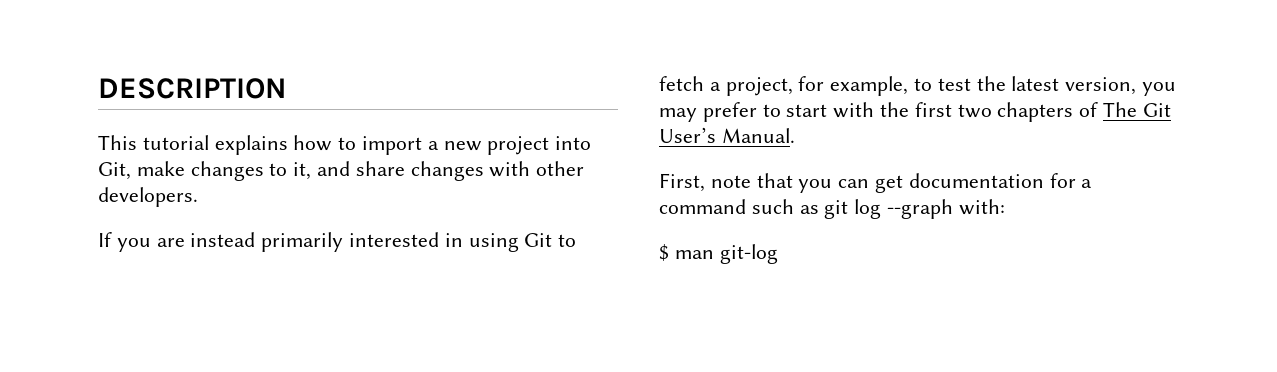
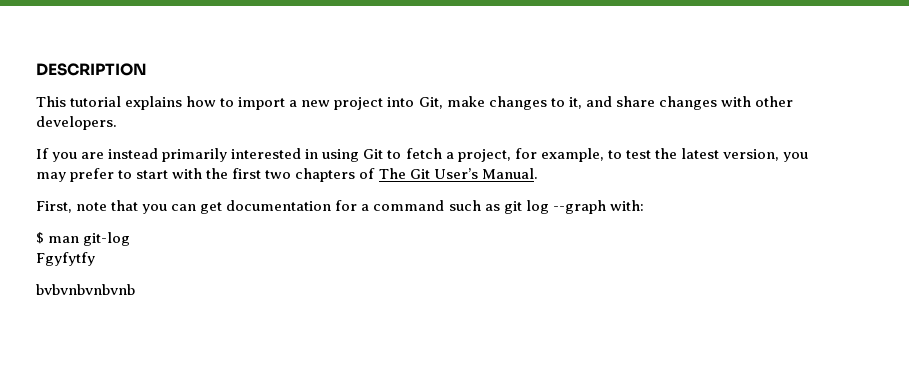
+ Fgyfytfy
+ bvbvnbvnbvnb

